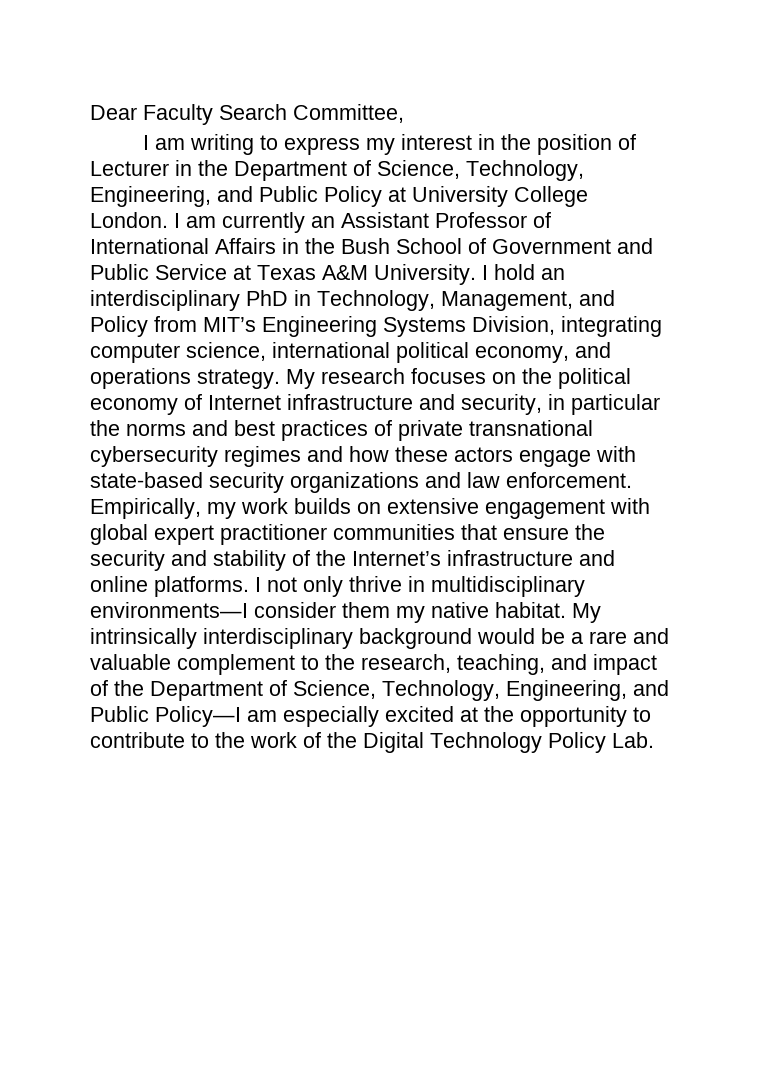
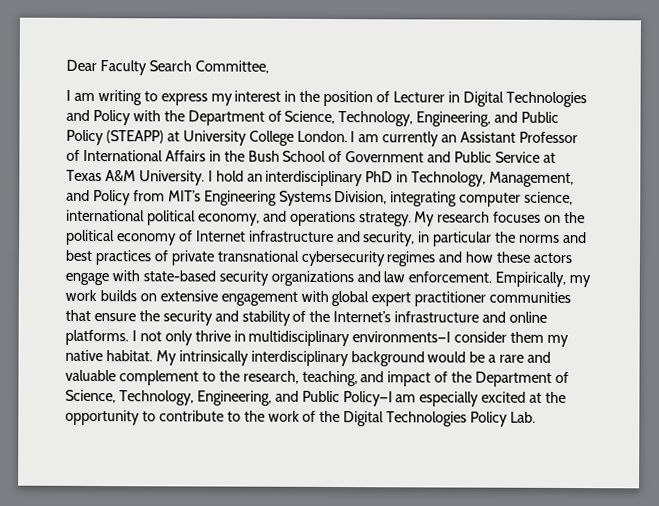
- I am writing to express my interest in the position of Lecturer in the Department of Science, Technology, Engineering, and Public Policy at University College London.
+ I am writing to express my interest in the position of Lecturer in Digital Technologies and Policy with the Department of Science, Technology, Engineering, and Public Policy (STEAPP) at University College London.
- My intrinsically interdisciplinary background would be a rare and valuable complement to the research, teaching, and impact of the Department of Science, Technology, Engineering, and Public Policy—I am especially excited at the opportunity to contribute to the work of the Digital Technology Policy Lab.
+ My intrinsically interdisciplinary background would be a rare and valuable complement to the research, teaching, and impact of the Department of Science, Technology, Engineering, and Public Policy—I am especially excited at the opportunity to contribute to the work of the Digital Technologies Policy Lab.

